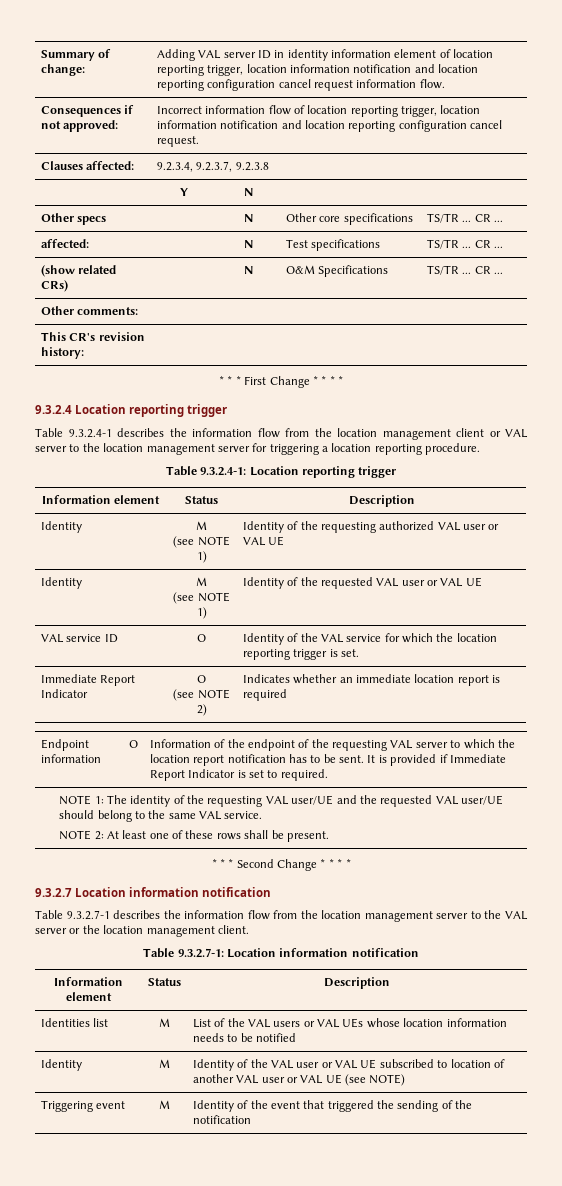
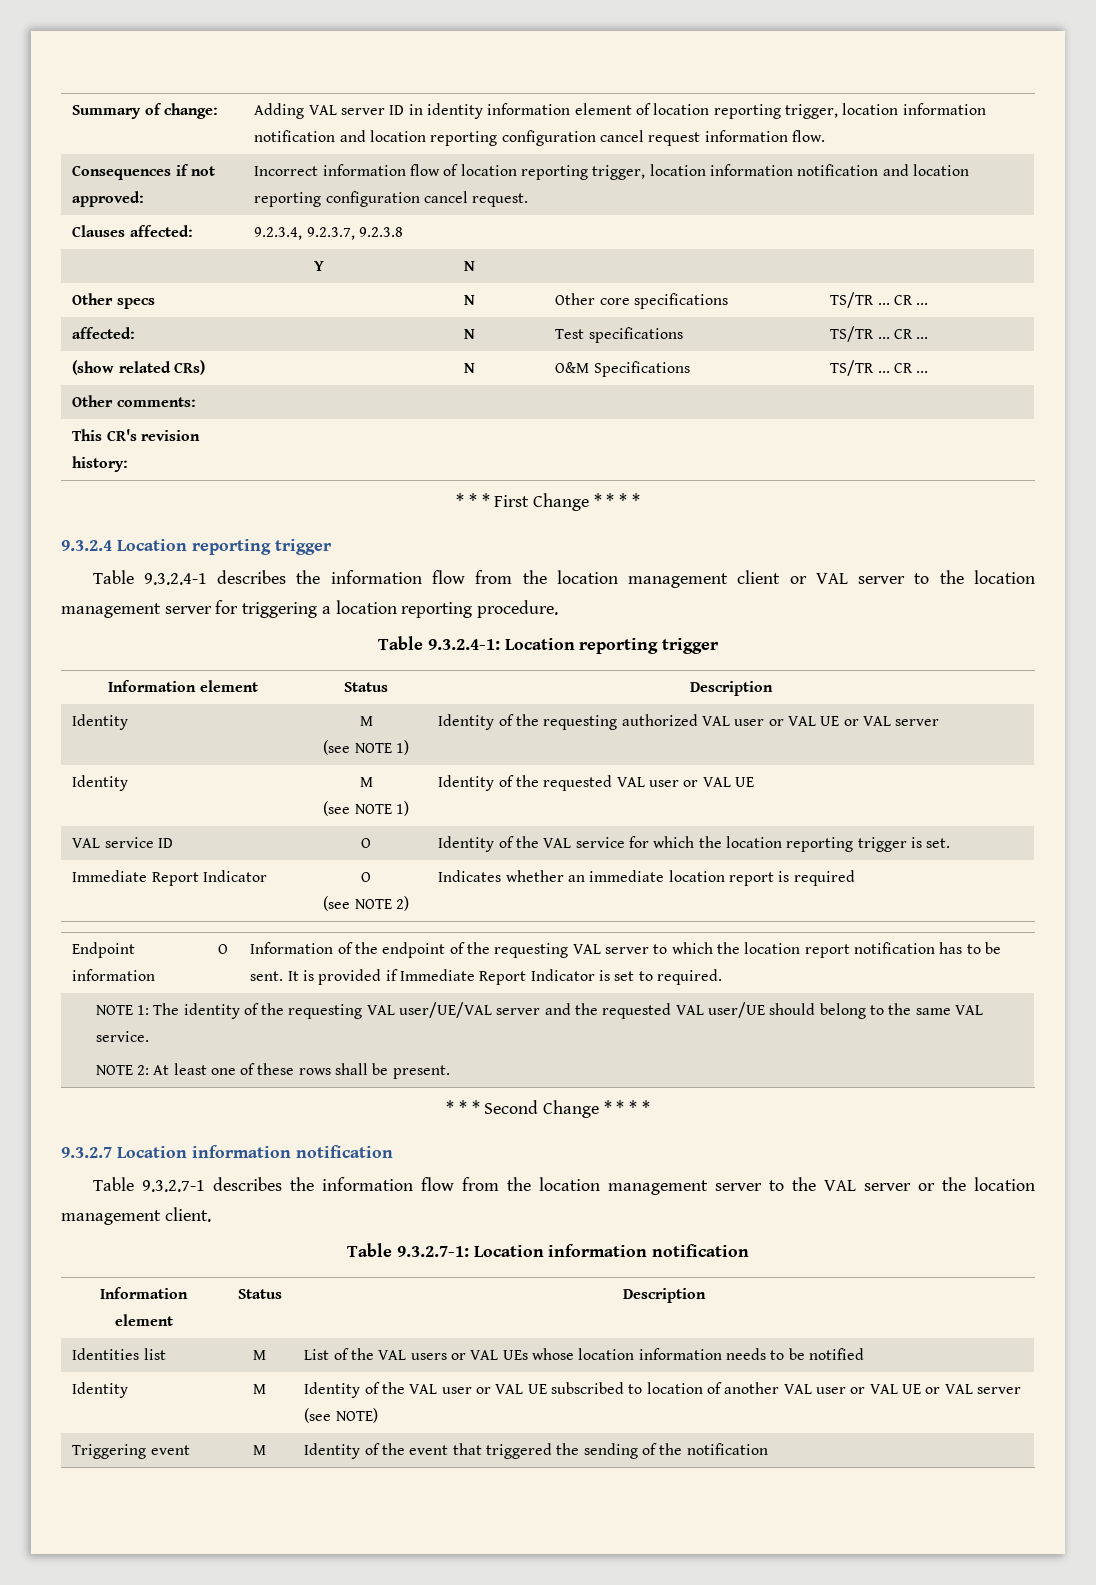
  Table 9.3.2.4-1: Location reporting trigger
  Information element | Status | Description
  Identity | M
- (see NOTE 1) | Identity of the requesting authorized VAL user or VAL UE
+ (see NOTE 1) | Identity of the requesting authorized VAL user or VAL UE or VAL server
- NOTE 1: The identity of the requesting VAL user/UE and the requested VAL user/UE should belong to the same VAL service.
+ NOTE 1: The identity of the requesting VAL user/UE/VAL server and the requested VAL user/UE should belong to the same VAL service.
- Identity | M | Identity of the VAL user or VAL UE subscribed to location of another VAL user or VAL UE (see NOTE)
+ Identity | M | Identity of the VAL user or VAL UE subscribed to location of another VAL user or VAL UE or VAL server (see NOTE)

